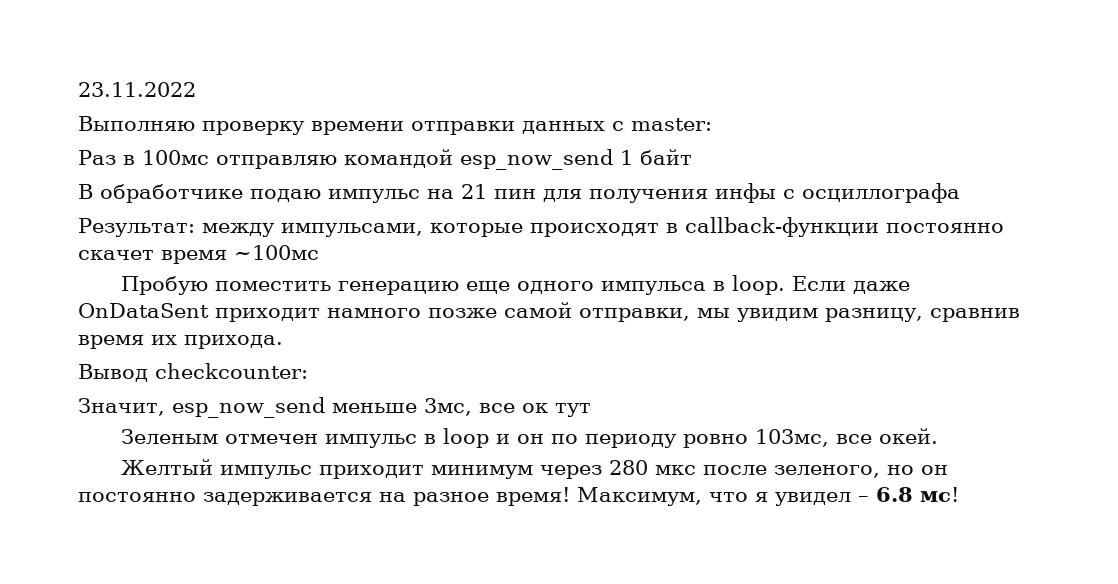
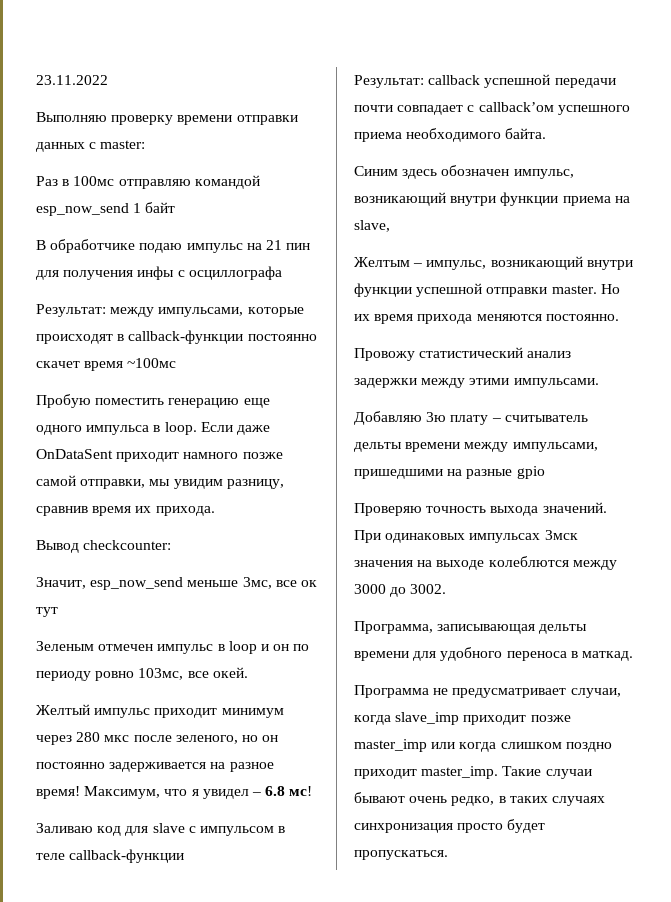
+ Заливаю код для slave с импульсом в теле callback-функции
+ Результат: callback успешной передачи почти совпадает с callback’ом успешного приема необходимого байта.
+ Синим здесь обозначен импульс, возникающий внутри функции приема на slave,
+ Желтым – импульс, возникающий внутри функции успешной отправки master. Но их время прихода меняются постоянно.
+ Провожу статистический анализ задержки между этими импульсами.
+ Добавляю 3ю плату – считыватель дельты времени между импульсами, пришедшими на разные gpio
+ Проверяю точность выхода значений. При одинаковых импульсах 3мск значения на выходе колеблются между 3000 до 3002.
+ Программа, записывающая дельты времени для удобного переноса в маткад.
+ Программа не предусматривает случаи, когда slave_imp приходит позже master_imp или когда слишком поздно приходит master_imp. Такие случаи бывают очень редко, в таких случаях синхронизация просто будет пропускаться.

